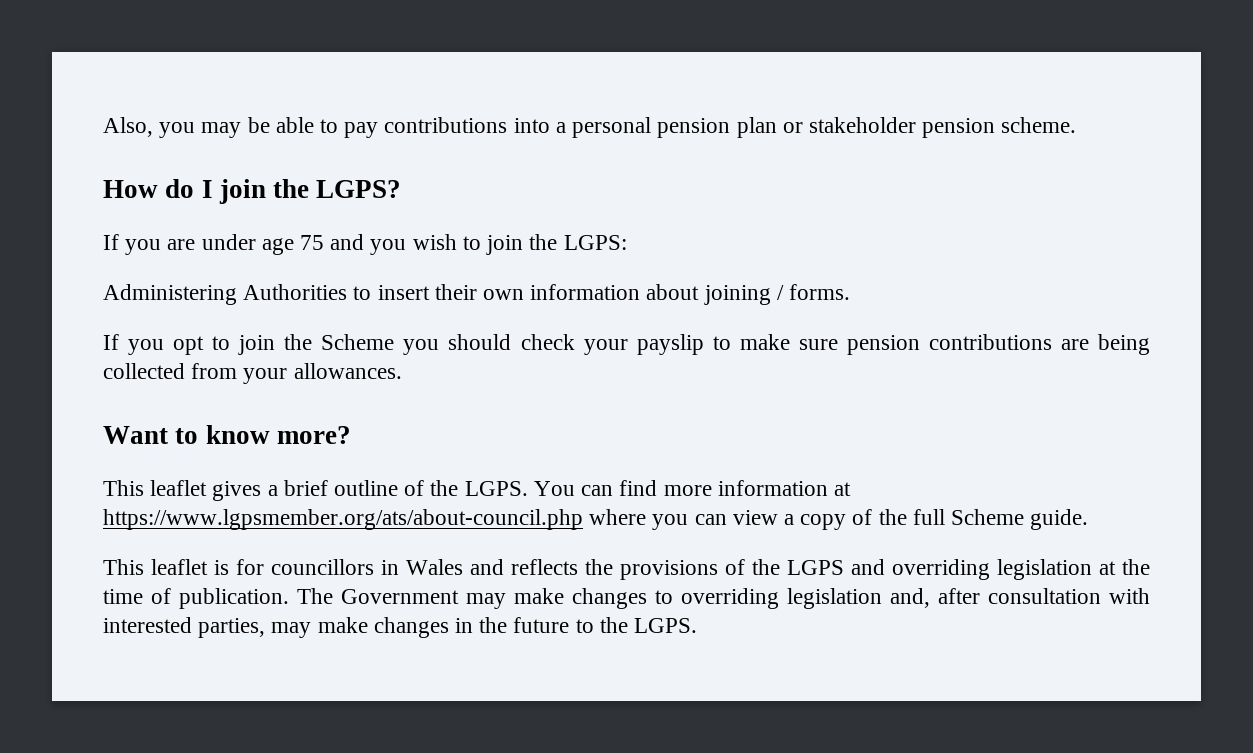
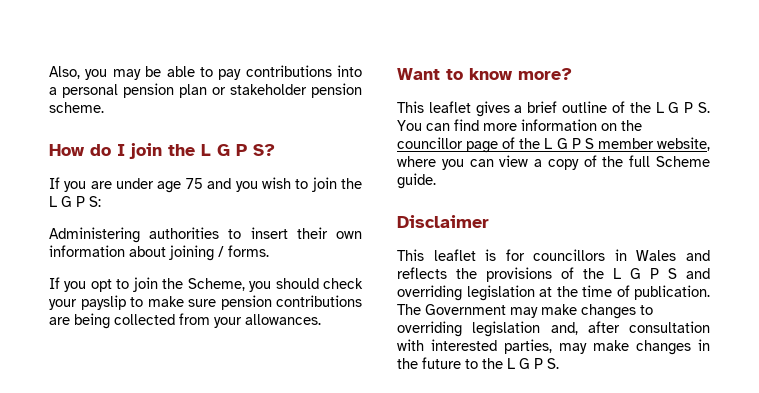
- How do I join the LGPS?
+ How do I join the L G P S?
- If you are under age 75 and you wish to join the LGPS:
+ If you are under age 75 and you wish to join the L G P S:
- Administering Authorities to insert their own information about joining / forms.
+ Administering authorities to insert their own information about joining / forms.
- If you opt to join the Scheme you should check your payslip to make sure pension contributions are being collected from your allowances.
+ If you opt to join the Scheme, you should check your payslip to make sure pension contributions are being collected from your allowances.
- This leaflet gives a brief outline of the LGPS. You can find more information at https://www.lgpsmember.org/ats/about-council.php where you can view a copy of the full Scheme guide.
+ This leaflet gives a brief outline of the L G P S. You can find more information on the councillor page of the L G P S member website, where you can view a copy of the full Scheme guide.
+ Disclaimer
- This leaflet is for councillors in Wales and reflects the provisions of the LGPS and overriding legislation at the time of publication.
+ This leaflet is for councillors in Wales and reflects the provisions of the L G P S and overriding legislation at the time of publication.
- The Government may make changes to overriding legislation and, after consultation with interested parties, may make changes in the future to the LGPS.
+ The Government may make changes to overriding legislation and, after consultation with interested parties, may make changes in the future to the L G P S.

